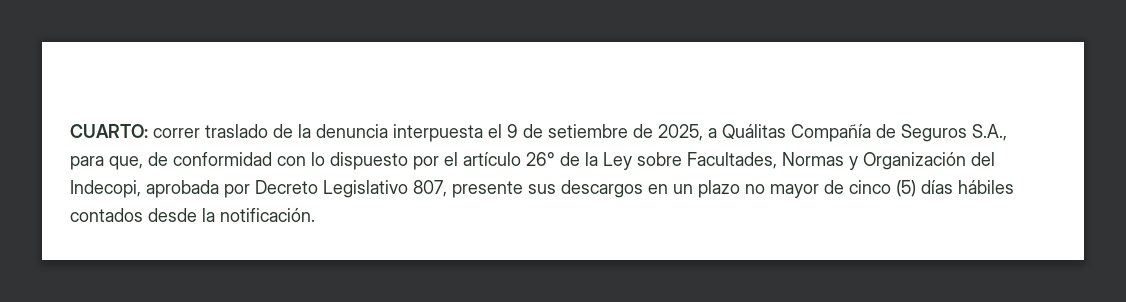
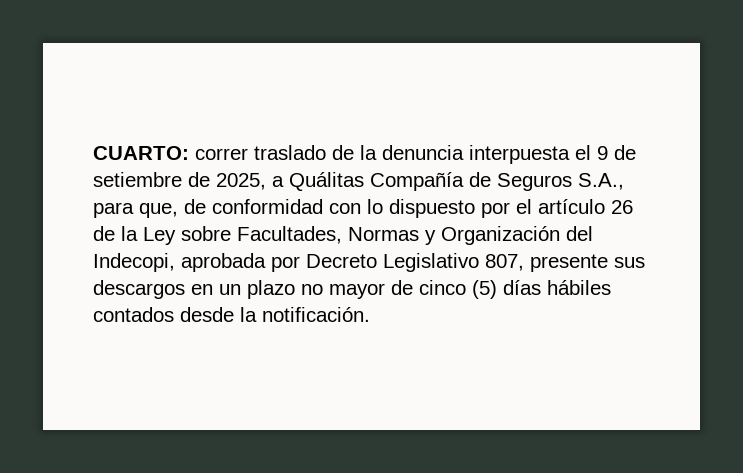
- correr traslado de la denuncia interpuesta el 9 de setiembre de 2025, a Quálitas Compañía de Seguros S.A., para que, de conformidad con lo dispuesto por el artículo 26° de la Ley sobre Facultades, Normas y Organización del Indecopi, aprobada por Decreto Legislativo 807, presente sus descargos en un plazo no mayor de cinco (5) días hábiles contados desde la notificación.
+ correr traslado de la denuncia interpuesta el 9 de setiembre de 2025, a Quálitas Compañía de Seguros S.A., para que, de conformidad con lo dispuesto por el artículo 26 de la Ley sobre Facultades, Normas y Organización del Indecopi, aprobada por Decreto Legislativo 807, presente sus descargos en un plazo no mayor de cinco (5) días hábiles contados desde la notificación.

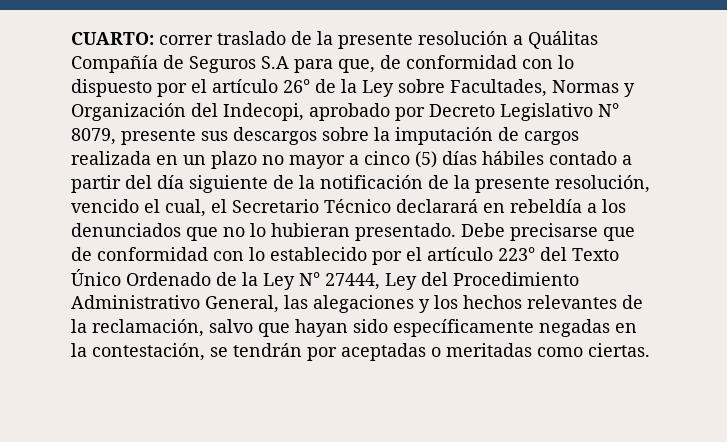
- CUARTO: correr traslado de la denuncia interpuesta el 9 de setiembre de 2025, a Quálitas Compañía de Seguros S.A., para que, de conformidad con lo dispuesto por el artículo 26 de la Ley sobre Facultades, Normas y Organización del Indecopi, aprobada por Decreto Legislativo 807, presente sus descargos en un plazo no mayor de cinco (5) días hábiles contados desde la notificación.
+ CUARTO: correr traslado de la presente resolución a Quálitas Compañía de Seguros S.A para que, de conformidad con lo dispuesto por el artículo 26° de la Ley sobre Facultades, Normas y Organización del Indecopi, aprobado por Decreto Legislativo N° 8079, presente sus descargos sobre la imputación de cargos realizada en un plazo no mayor a cinco (5) días hábiles contado a partir del día siguiente de la notificación de la presente resolución, vencido el cual, el Secretario Técnico declarará en rebeldía a los denunciados que no lo hubieran presentado. Debe precisarse que de conformidad con lo establecido por el artículo 223° del Texto Único Ordenado de la Ley N° 27444, Ley del Procedimiento Administrativo General, las alegaciones y los hechos relevantes de la reclamación, salvo que hayan sido específicamente negadas en la contestación, se tendrán por aceptadas o meritadas como ciertas.

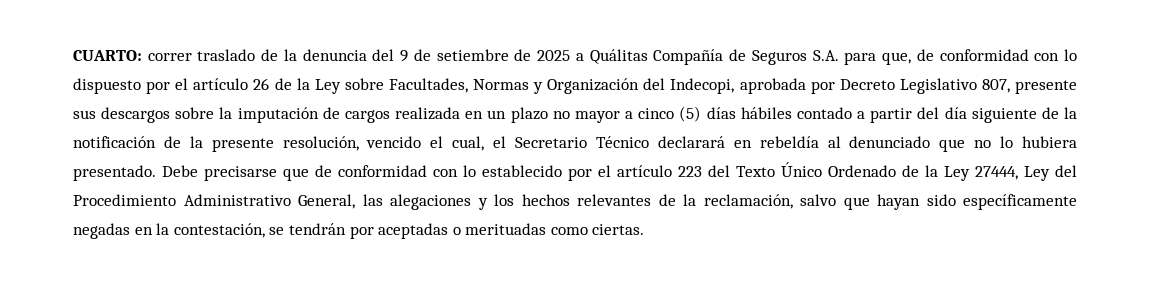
- correr traslado de la presente resolución a Quálitas Compañía de Seguros S.A para que, de conformidad con lo dispuesto por el artículo 26° de la Ley sobre Facultades, Normas y Organización del Indecopi, aprobado por Decreto Legislativo N° 8079, presente sus descargos sobre la imputación de cargos realizada en un plazo no mayor a cinco (5) días hábiles contado a partir del día siguiente de la notificación de la presente resolución, vencido el cual, el Secretario Técnico declarará en rebeldía a los denunciados que no lo hubieran presentado.
+ correr traslado de la denuncia del 9 de setiembre de 2025 a Quálitas Compañía de Seguros S.A. para que, de conformidad con lo dispuesto por el artículo 26 de la Ley sobre Facultades, Normas y Organización del Indecopi, aprobada por Decreto Legislativo 807, presente sus descargos sobre la imputación de cargos realizada en un plazo no mayor a cinco (5) días hábiles contado a partir del día siguiente de la notificación de la presente resolución, vencido el cual, el Secretario Técnico declarará en rebeldía al denunciado que no lo hubiera presentado.
- Debe precisarse que de conformidad con lo establecido por el artículo 223° del Texto Único Ordenado de la Ley N° 27444, Ley del Procedimiento Administrativo General, las alegaciones y los hechos relevantes de la reclamación, salvo que hayan sido específicamente negadas en la contestación, se tendrán por aceptadas o meritadas como ciertas.
+ Debe precisarse que de conformidad con lo establecido por el artículo 223 del Texto Único Ordenado de la Ley 27444, Ley del Procedimiento Administrativo General, las alegaciones y los hechos relevantes de la reclamación, salvo que hayan sido específicamente negadas en la contestación, se tendrán por aceptadas o merituadas como ciertas.

